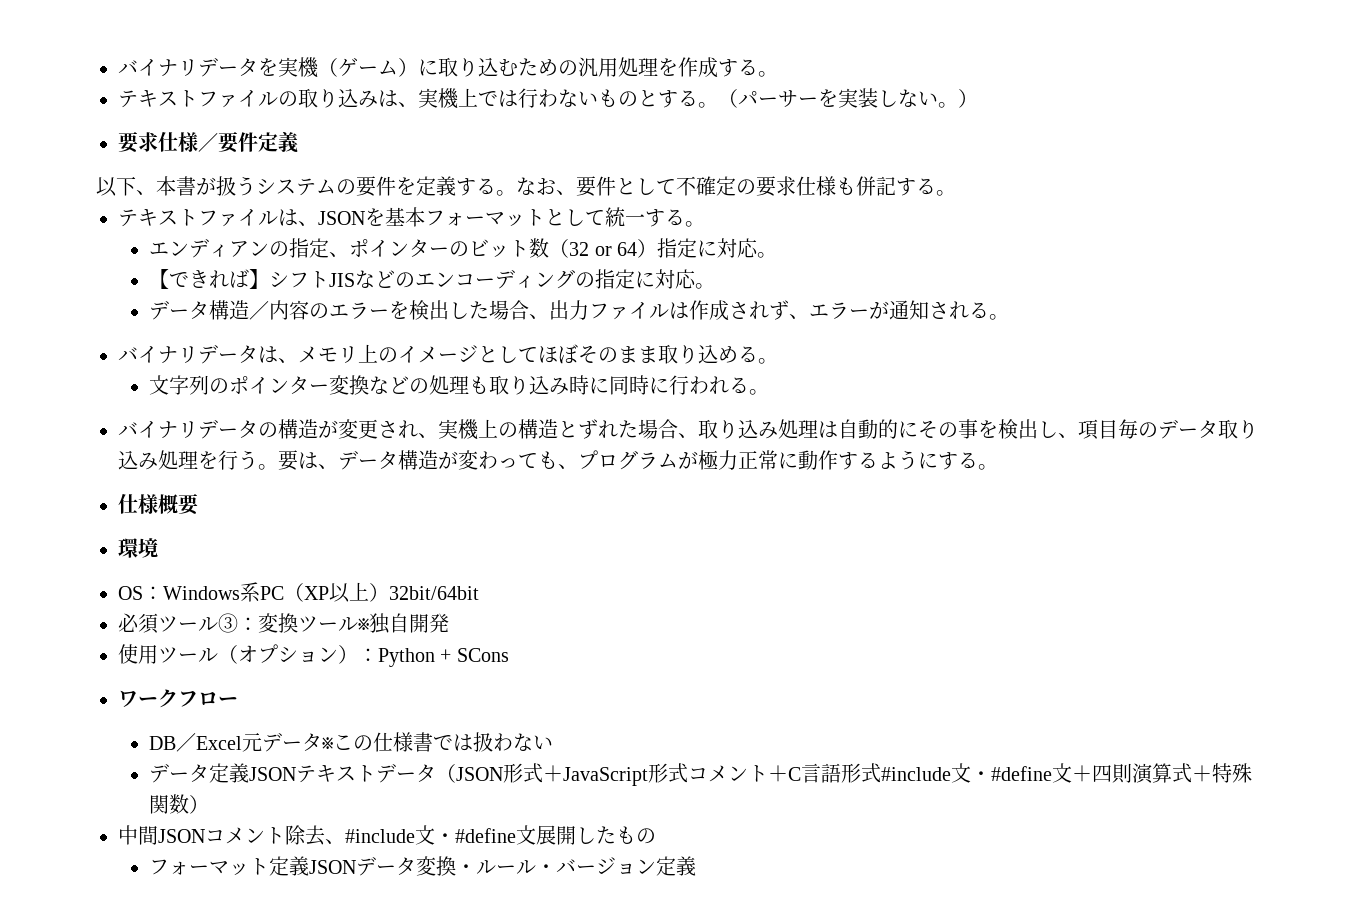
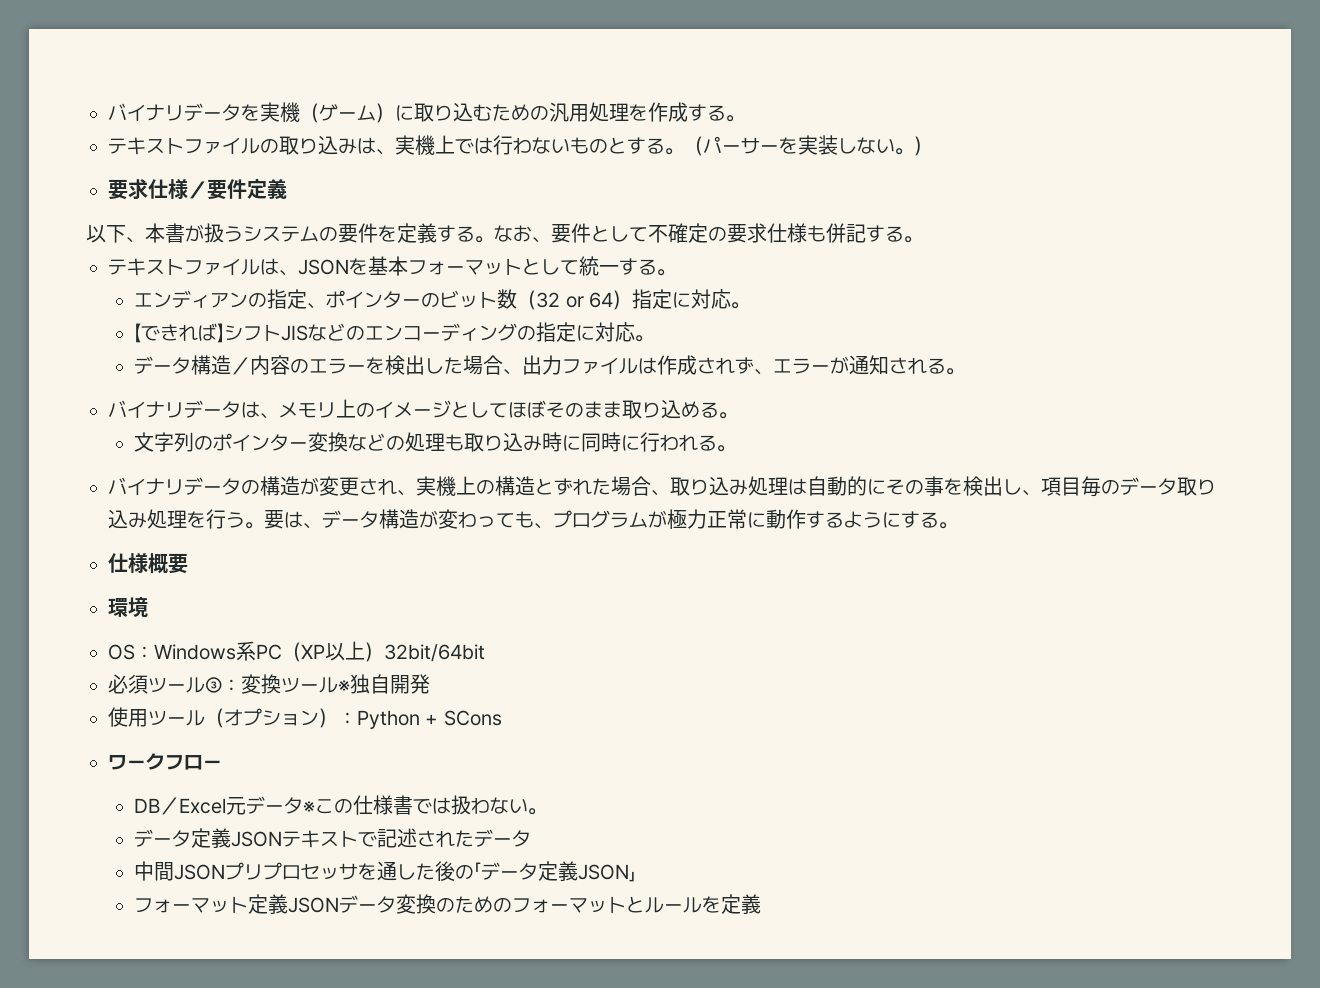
- DB／Excel元データ※この仕様書では扱わない
+ DB／Excel元データ※この仕様書では扱わない。
- データ定義JSONテキストデータ（JSON形式＋JavaScript形式コメント＋C言語形式#include文・#define文＋四則演算式＋特殊関数）
- 中間JSONコメント除去、#include文・#define文展開したもの
+ データ定義JSONテキストで記述されたデータ
+ 中間JSONプリプロセッサを通した後の「データ定義JSON」
- フォーマット定義JSONデータ変換・ルール・バージョン定義
+ フォーマット定義JSONデータ変換のためのフォーマットとルールを定義

